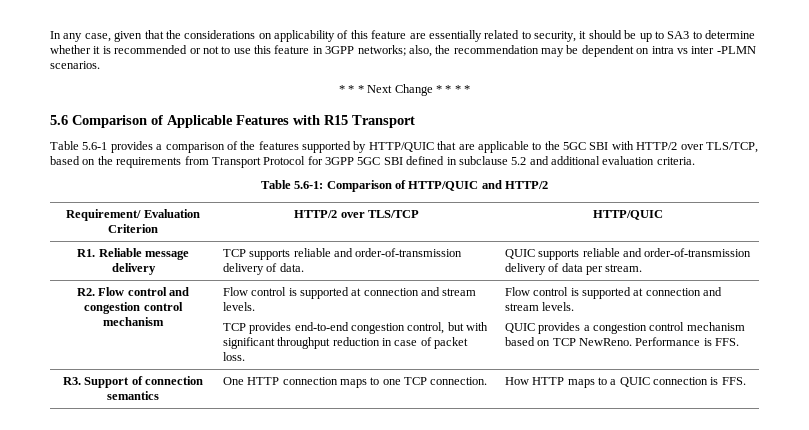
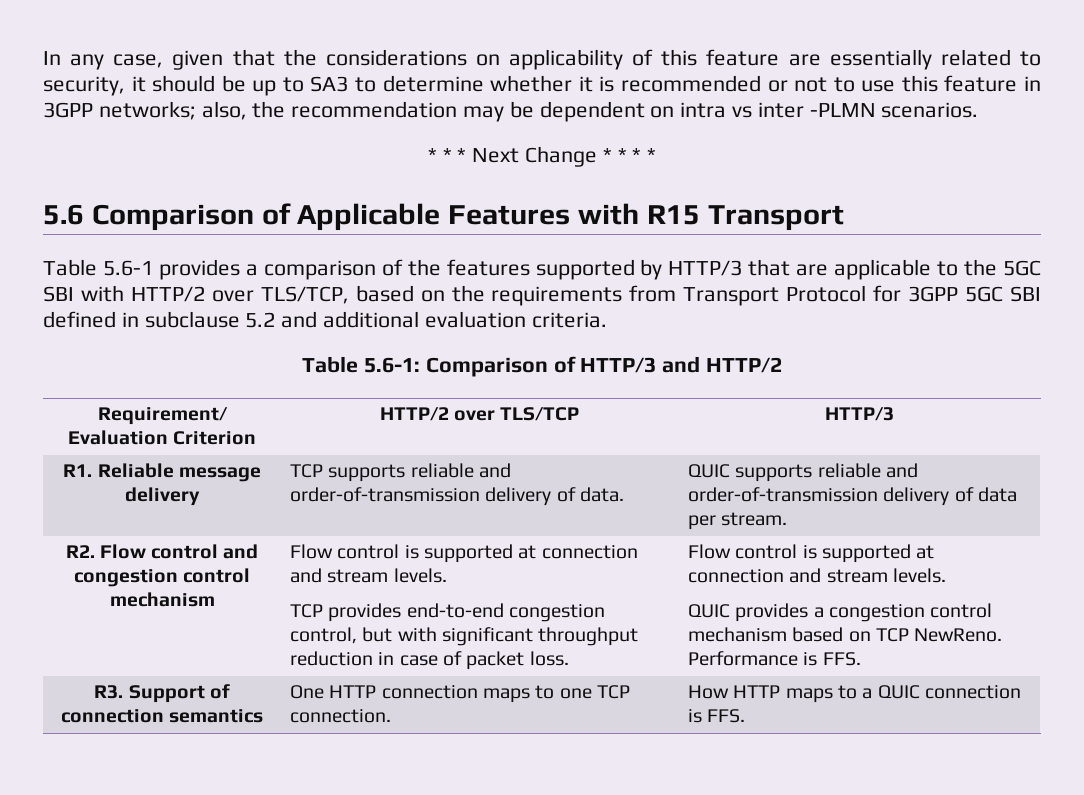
- Table 5.6-1 provides a comparison of the features supported by HTTP/QUIC that are applicable to the 5GC SBI with HTTP/2 over TLS/TCP, based on the requirements from Transport Protocol for 3GPP 5GC SBI defined in subclause 5.2 and additional evaluation criteria.
+ Table 5.6-1 provides a comparison of the features supported by HTTP/3 that are applicable to the 5GC SBI with HTTP/2 over TLS/TCP, based on the requirements from Transport Protocol for 3GPP 5GC SBI defined in subclause 5.2 and additional evaluation criteria.
- Table 5.6-1: Comparison of HTTP/QUIC and HTTP/2
+ Table 5.6-1: Comparison of HTTP/3 and HTTP/2
- Requirement/ Evaluation Criterion | HTTP/2 over TLS/TCP | HTTP/QUIC
+ Requirement/ Evaluation Criterion | HTTP/2 over TLS/TCP | HTTP/3

